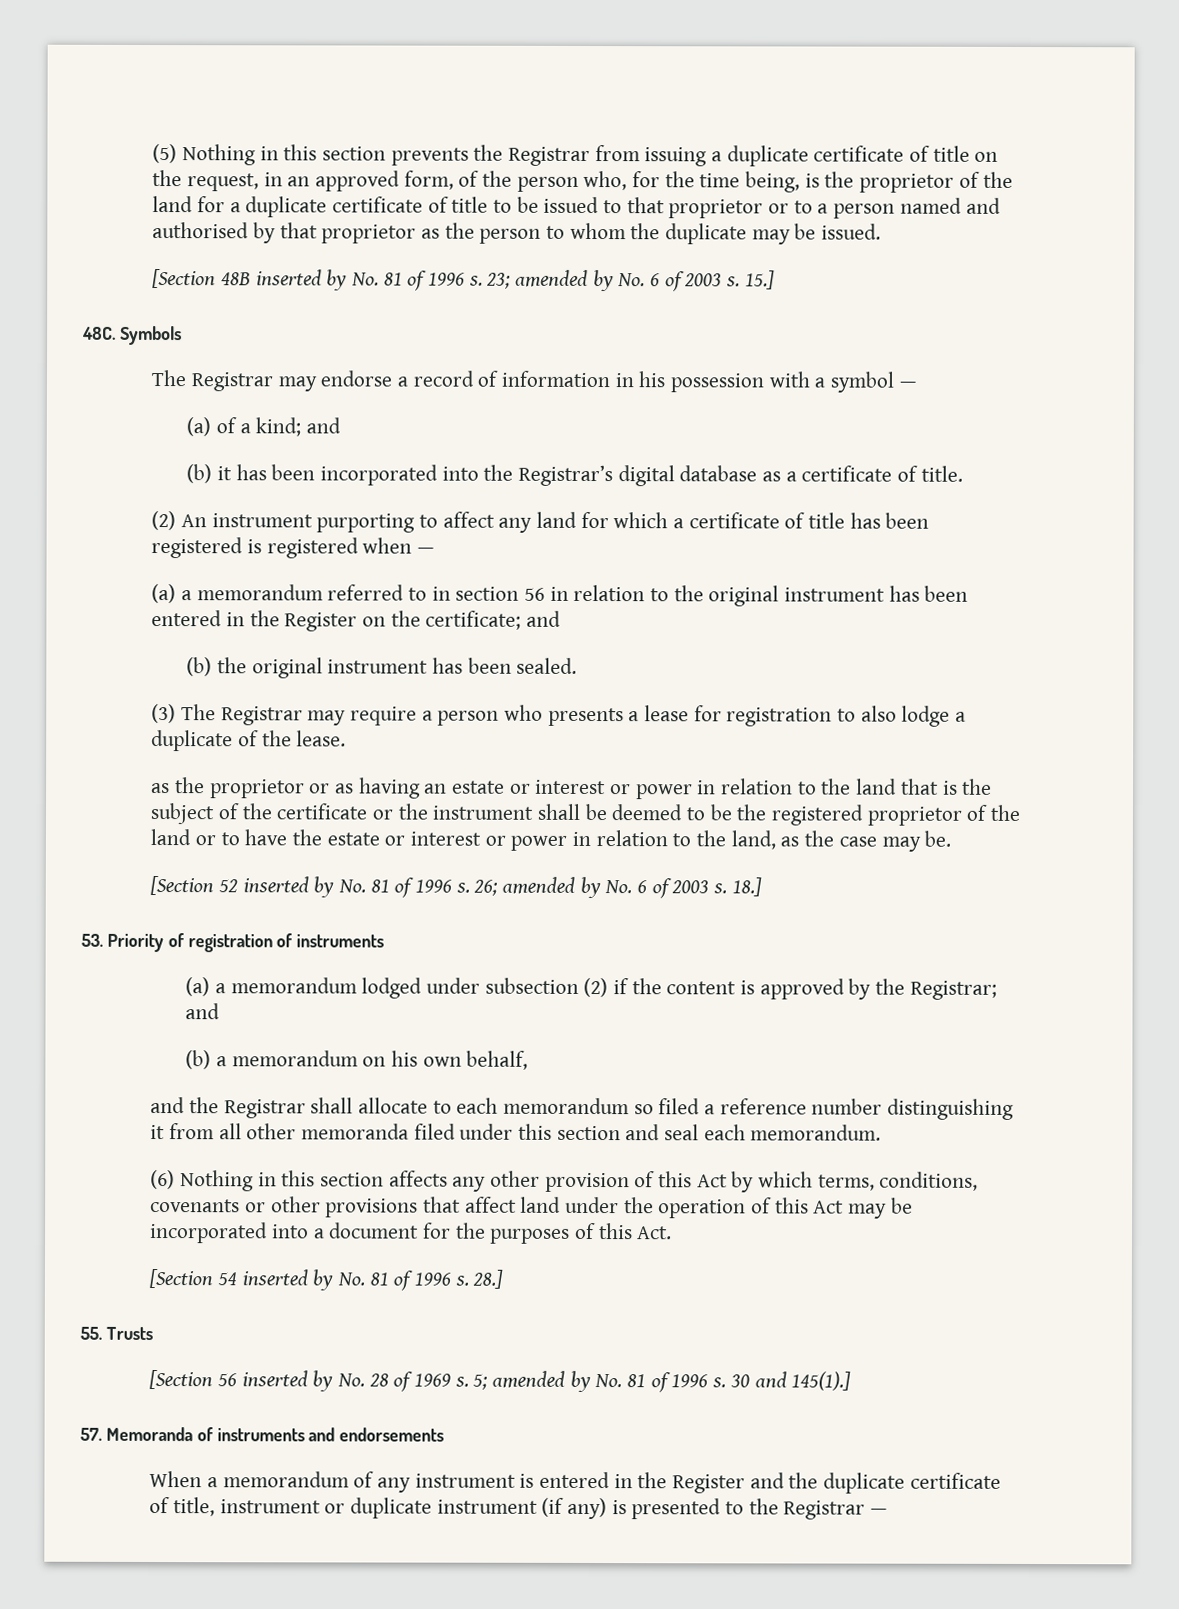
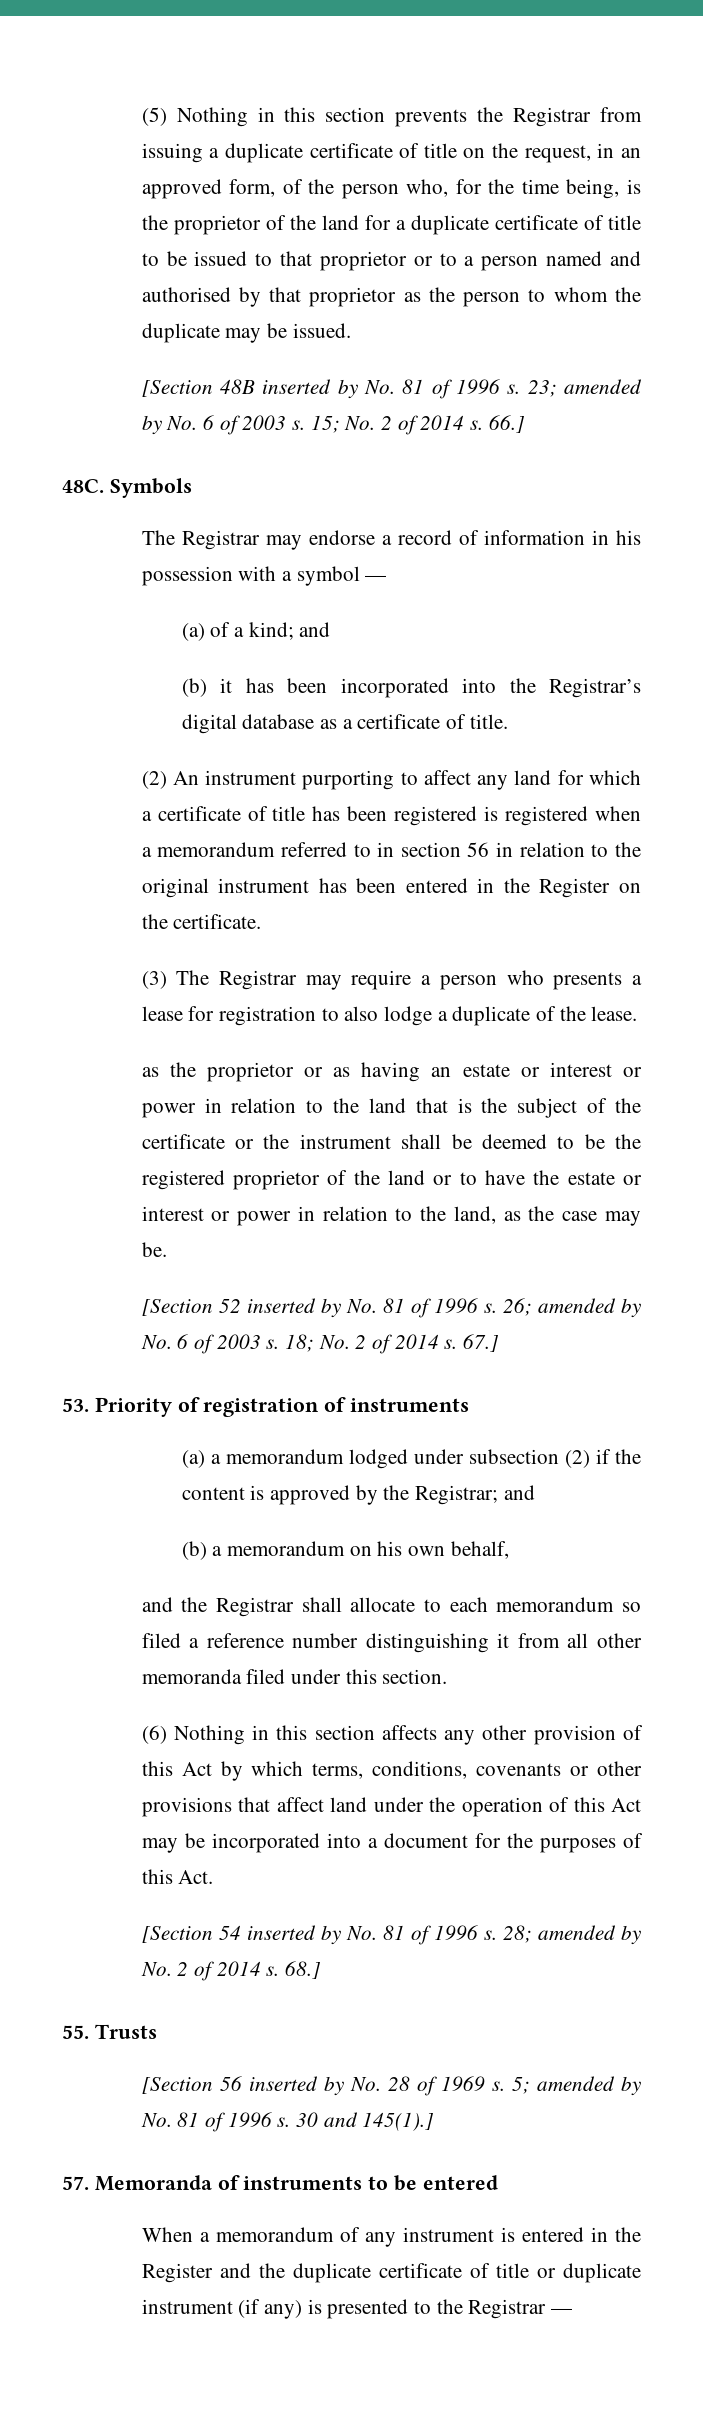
- 15.]
+ 15; No. 2 of 2014 s. 66.]
- (2) An instrument purporting to affect any land for which a certificate of title has been registered is registered when —
- (a) a memorandum referred to in section 56 in relation to the original instrument has been entered in the Register on the certificate; and
- (b) the original instrument has been sealed.
+ (2) An instrument purporting to affect any land for which a certificate of title has been registered is registered when a memorandum referred to in section 56 in relation to the original instrument has been entered in the Register on the certificate.
- 18.]
+ 18; No. 2 of 2014 s. 67.]
- and the Registrar shall allocate to each memorandum so filed a reference number distinguishing it from all other memoranda filed under this section and seal each memorandum.
+ and the Registrar shall allocate to each memorandum so filed a reference number distinguishing it from all other memoranda filed under this section.
- 28.]
+ 28; amended by No. 2 of 2014 s. 68.]
- 57. Memoranda of instruments and endorsements
+ 57. Memoranda of instruments to be entered
- When a memorandum of any instrument is entered in the Register and the duplicate certificate of title, instrument or duplicate instrument (if any) is presented to the Registrar —
+ When a memorandum of any instrument is entered in the Register and the duplicate certificate of title or duplicate instrument (if any) is presented to the Registrar —

